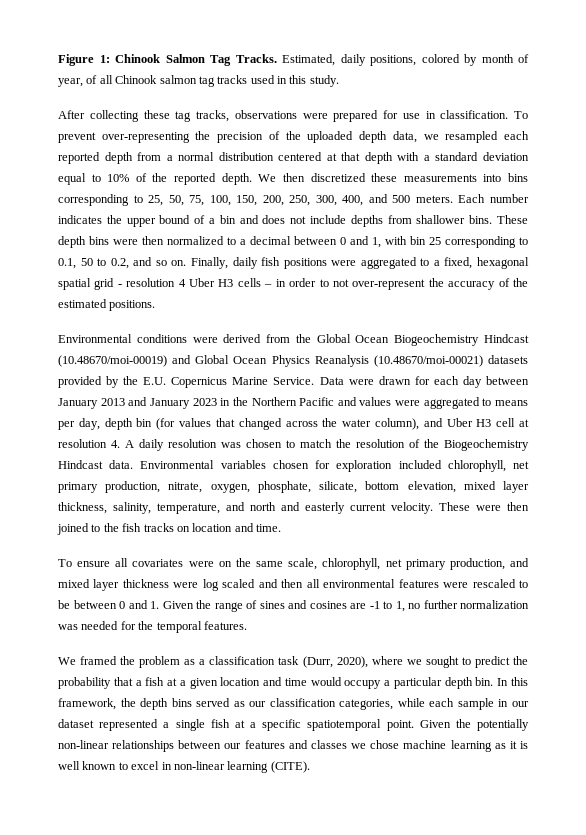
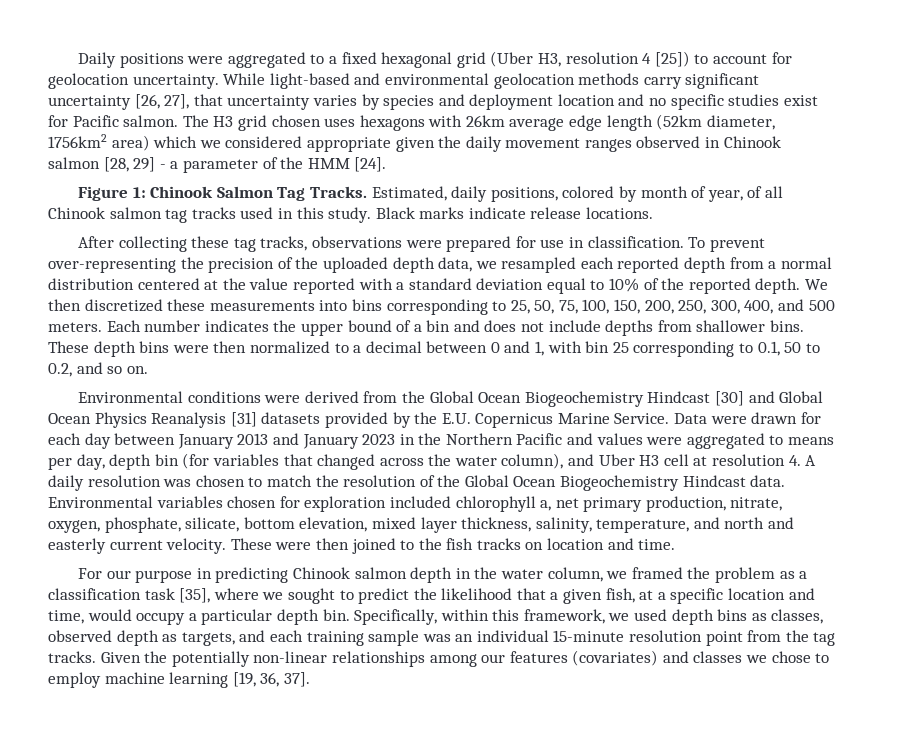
+ Daily positions were aggregated to a fixed hexagonal grid (Uber H3, resolution 4 [25]) to account for geolocation uncertainty. While light-based and environmental geolocation methods carry significant uncertainty [26, 27], that uncertainty varies by species and deployment location and no specific studies exist for Pacific salmon. The H3 grid chosen uses hexagons with 26km average edge length (52km diameter, 1756km2 area) which we considered appropriate given the daily movement ranges observed in Chinook salmon [28, 29] - a parameter of the HMM [24].
+ Black marks indicate release locations.
- To prevent over-representing the precision of the uploaded depth data, we resampled each reported depth from a normal distribution centered at that depth with a standard deviation equal to 10% of the reported depth.
+ To prevent over-representing the precision of the uploaded depth data, we resampled each reported depth from a normal distribution centered at the value reported with a standard deviation equal to 10% of the reported depth.
- Finally, daily fish positions were aggregated to a fixed, hexagonal spatial grid - resolution 4 Uber H3 cells – in order to not over-represent the accuracy of the estimated positions.
- Environmental conditions were derived from the Global Ocean Biogeochemistry Hindcast (10.48670/moi-00019) and Global Ocean Physics Reanalysis (10.48670/moi-00021) datasets provided by the E.U. Copernicus Marine Service.
+ Environmental conditions were derived from the Global Ocean Biogeochemistry Hindcast [30] and Global Ocean Physics Reanalysis [31] datasets provided by the E.U. Copernicus Marine Service.
- Data were drawn for each day between January 2013 and January 2023 in the Northern Pacific and values were aggregated to means per day, depth bin (for values that changed across the water column), and Uber H3 cell at resolution 4. A daily resolution was chosen to match the resolution of the Biogeochemistry Hindcast data.
+ Data were drawn for each day between January 2013 and January 2023 in the Northern Pacific and values were aggregated to means per day, depth bin (for variables that changed across the water column), and Uber H3 cell at resolution 4. A daily resolution was chosen to match the resolution of the Global Ocean Biogeochemistry Hindcast data.
- Environmental variables chosen for exploration included chlorophyll, net primary production, nitrate, oxygen, phosphate, silicate, bottom elevation, mixed layer thickness, salinity, temperature, and north and easterly current velocity.
+ Environmental variables chosen for exploration included chlorophyll a, net primary production, nitrate, oxygen, phosphate, silicate, bottom elevation, mixed layer thickness, salinity, temperature, and north and easterly current velocity.
- To ensure all covariates were on the same scale, chlorophyll, net primary production, and mixed layer thickness were log scaled and then all environmental features were rescaled to be between 0 and 1. Given the range of sines and cosines are -1 to 1, no further normalization was needed for the temporal features.
- We framed the problem as a classification task (Durr, 2020), where we sought to predict the probability that a fish at a given location and time would occupy a particular depth bin.
+ For our purpose in predicting Chinook salmon depth in the water column, we framed the problem as a classification task [35], where we sought to predict the likelihood that a given fish, at a specific location and time, would occupy a particular depth bin.
- In this framework, the depth bins served as our classification categories, while each sample in our dataset represented a single fish at a specific spatiotemporal point.
+ Specifically, within this framework, we used depth bins as classes, observed depth as targets, and each training sample was an individual 15-minute resolution point from the tag tracks.
- Given the potentially non-linear relationships between our features and classes we chose machine learning as it is well known to excel in non-linear learning (CITE).
+ Given the potentially non-linear relationships among our features (covariates) and classes we chose to employ machine learning [19, 36, 37].

